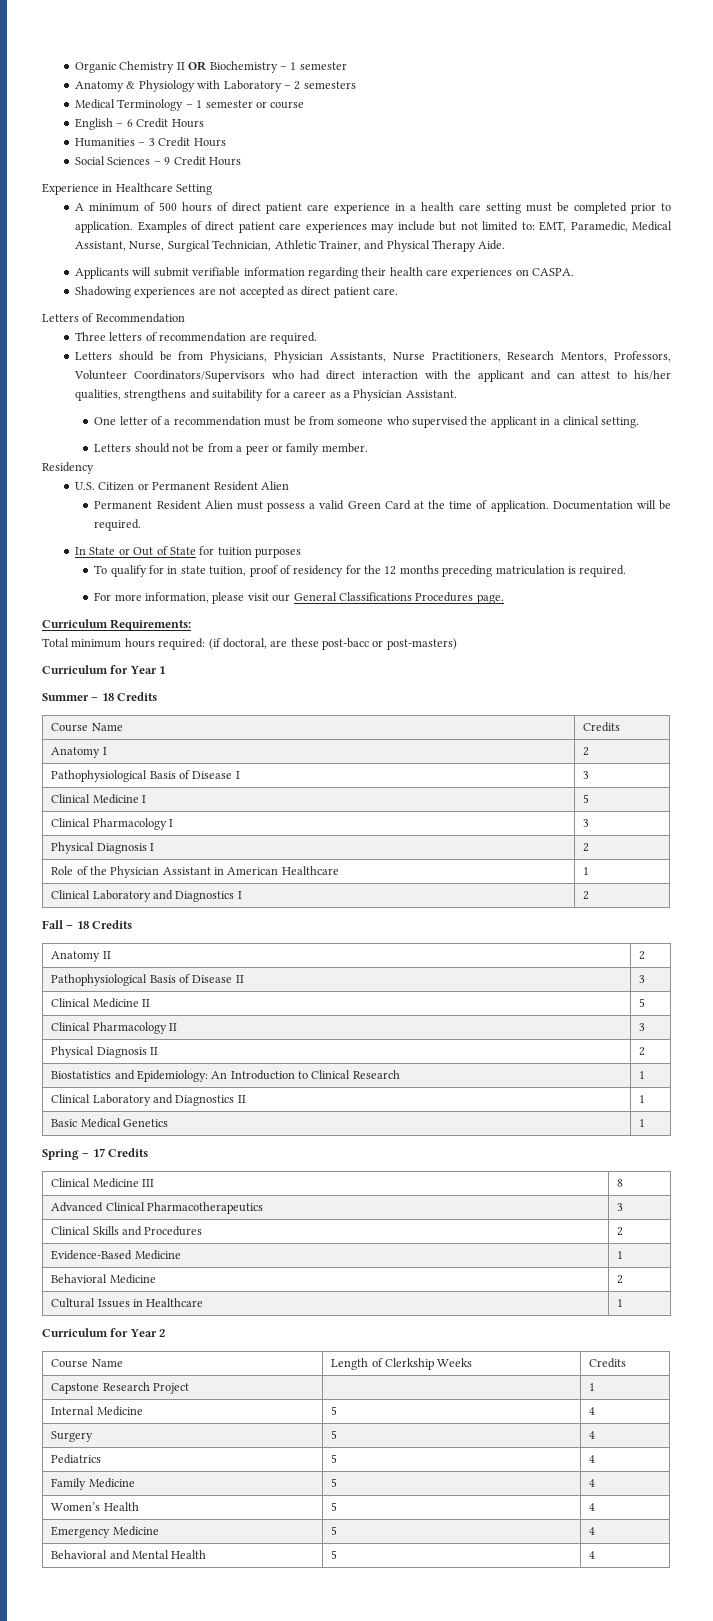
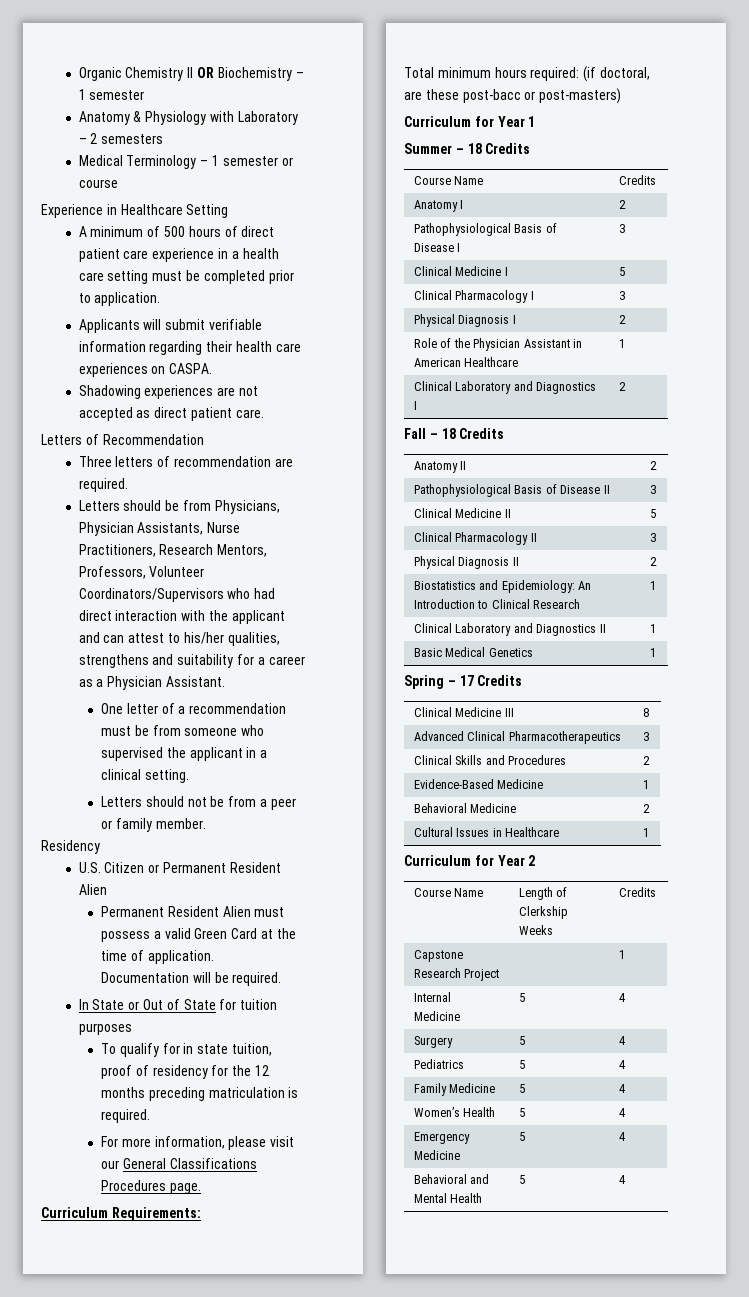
- English – 6 Credit Hours
- Humanities – 3 Credit Hours
- Social Sciences – 9 Credit Hours
- Examples of direct patient care experiences may include but not limited to: EMT, Paramedic, Medical Assistant, Nurse, Surgical Technician, Athletic Trainer, and Physical Therapy Aide.

